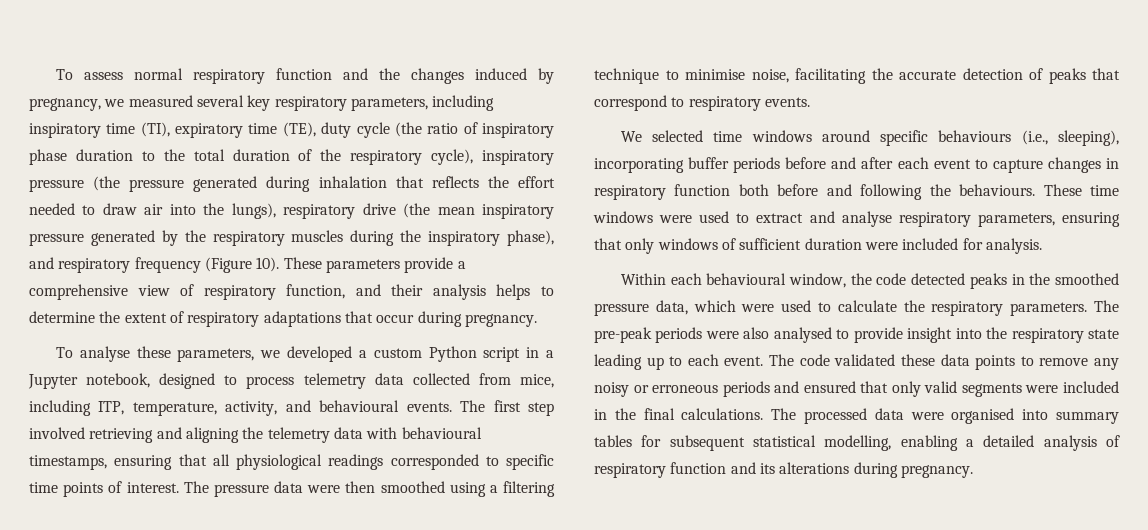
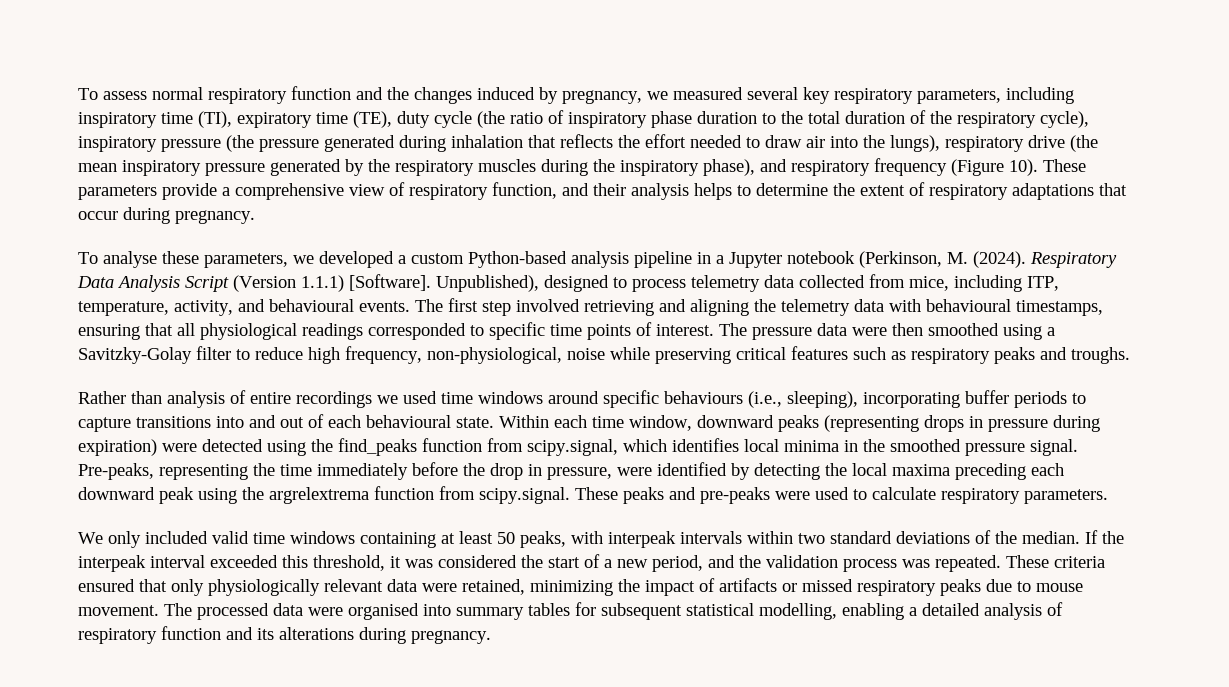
- To analyse these parameters, we developed a custom Python script in a Jupyter notebook, designed to process telemetry data collected from mice, including ITP, temperature, activity, and behavioural events.
+ To analyse these parameters, we developed a custom Python-based analysis pipeline in a Jupyter notebook (Perkinson, M. (2024). Respiratory Data Analysis Script (Version 1.1.1) [Software]. Unpublished), designed to process telemetry data collected from mice, including ITP, temperature, activity, and behavioural events.
- The pressure data were then smoothed using a filtering technique to minimise noise, facilitating the accurate detection of peaks that correspond to respiratory events.
- We selected time windows around specific behaviours (i.e., sleeping), incorporating buffer periods before and after each event to capture changes in respiratory function both before and following the behaviours. These time windows were used to extract and analyse respiratory parameters, ensuring that only windows of sufficient duration were included for analysis.
- Within each behavioural window, the code detected peaks in the smoothed pressure data, which were used to calculate the respiratory parameters. The pre-peak periods were also analysed to provide insight into the respiratory state leading up to each event. The code validated these data points to remove any noisy or erroneous periods and ensured that only valid segments were included in the final calculations.
+ The pressure data were then smoothed using a Savitzky-Golay filter to reduce high frequency, non-physiological, noise while preserving critical features such as respiratory peaks and troughs.
+ Rather than analysis of entire recordings we used time windows around specific behaviours (i.e., sleeping), incorporating buffer periods to capture transitions into and out of each behavioural state. Within each time window, downward peaks (representing drops in pressure during expiration) were detected using the find_peaks function from scipy.signal, which identifies local minima in the smoothed pressure signal. Pre-peaks, representing the time immediately before the drop in pressure, were identified by detecting the local maxima preceding each downward peak using the argrelextrema function from scipy.signal. These peaks and pre-peaks were used to calculate respiratory parameters.
+ We only included valid time windows containing at least 50 peaks, with interpeak intervals within two standard deviations of the median. If the interpeak interval exceeded this threshold, it was considered the start of a new period, and the validation process was repeated. These criteria ensured that only physiologically relevant data were retained, minimizing the impact of artifacts or missed respiratory peaks due to mouse movement.

